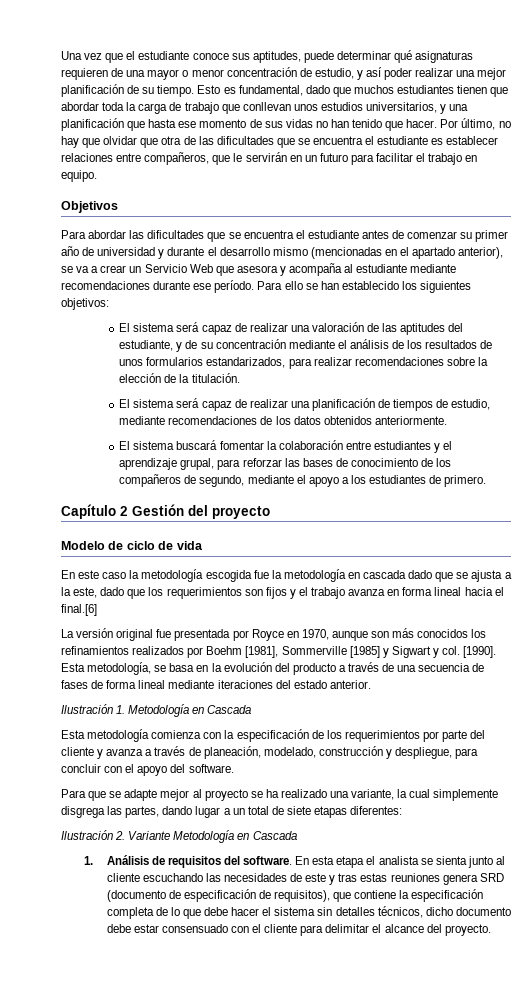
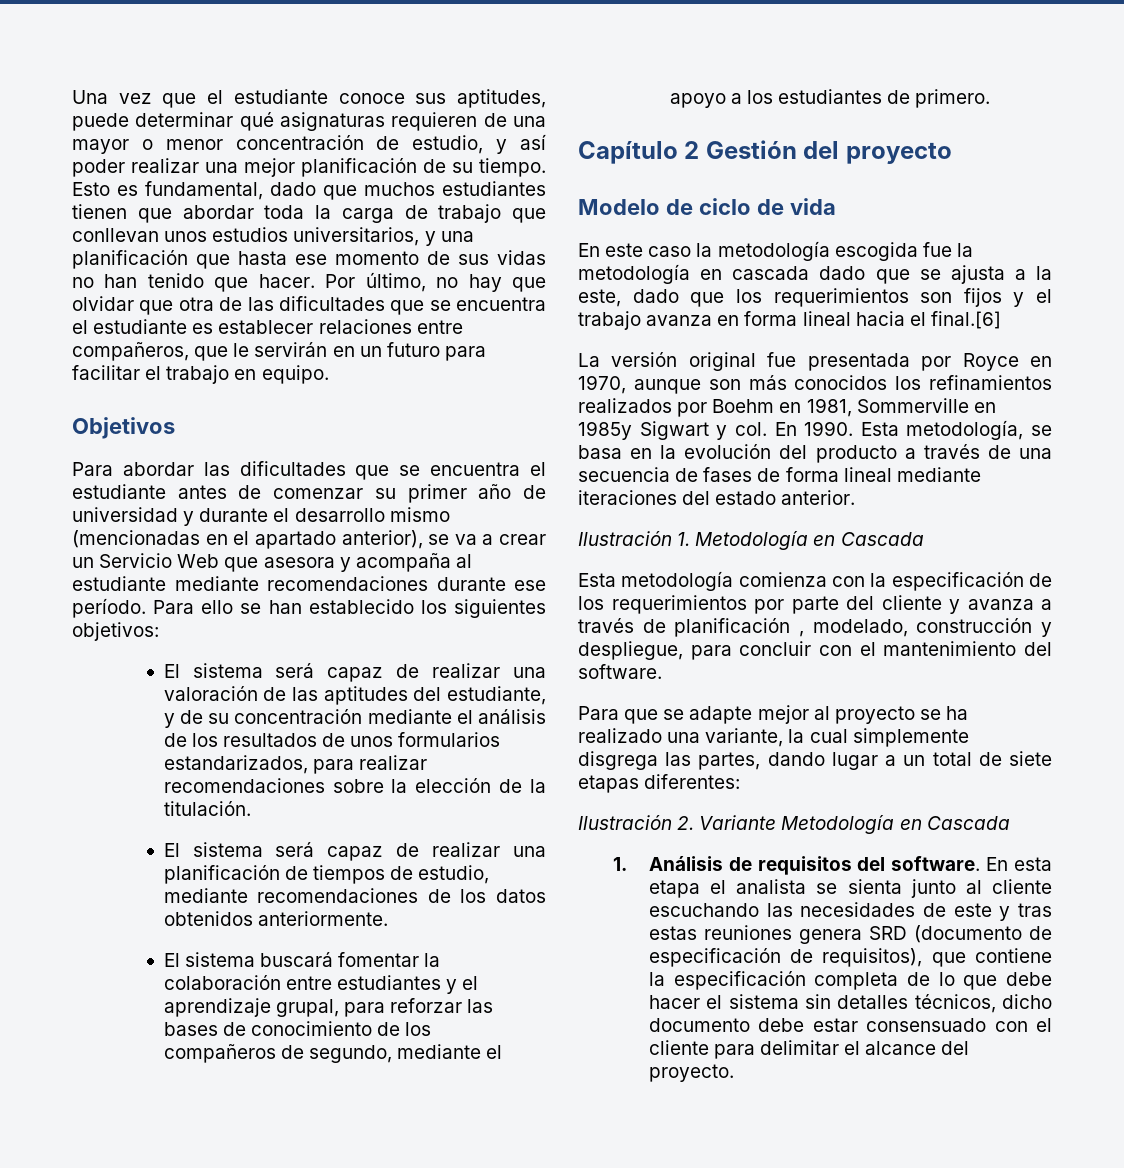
- La versión original fue presentada por Royce en 1970, aunque son más conocidos los refinamientos realizados por Boehm [1981], Sommerville [1985] y Sigwart y col.
+ La versión original fue presentada por Royce en 1970, aunque son más conocidos los refinamientos realizados por Boehm en 1981, Sommerville en 1985y Sigwart y col.
- [1990].
+ En 1990.
- Esta metodología comienza con la especificación de los requerimientos por parte del cliente y avanza a través de planeación, modelado, construcción y despliegue, para concluir con el apoyo del software.
+ Esta metodología comienza con la especificación de los requerimientos por parte del cliente y avanza a través de planificación , modelado, construcción y despliegue, para concluir con el mantenimiento del software.

